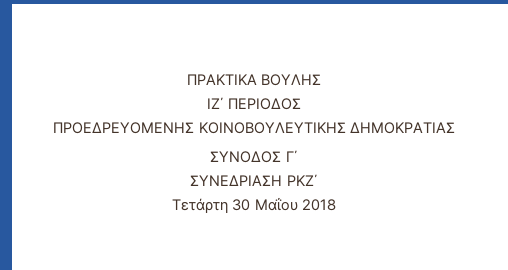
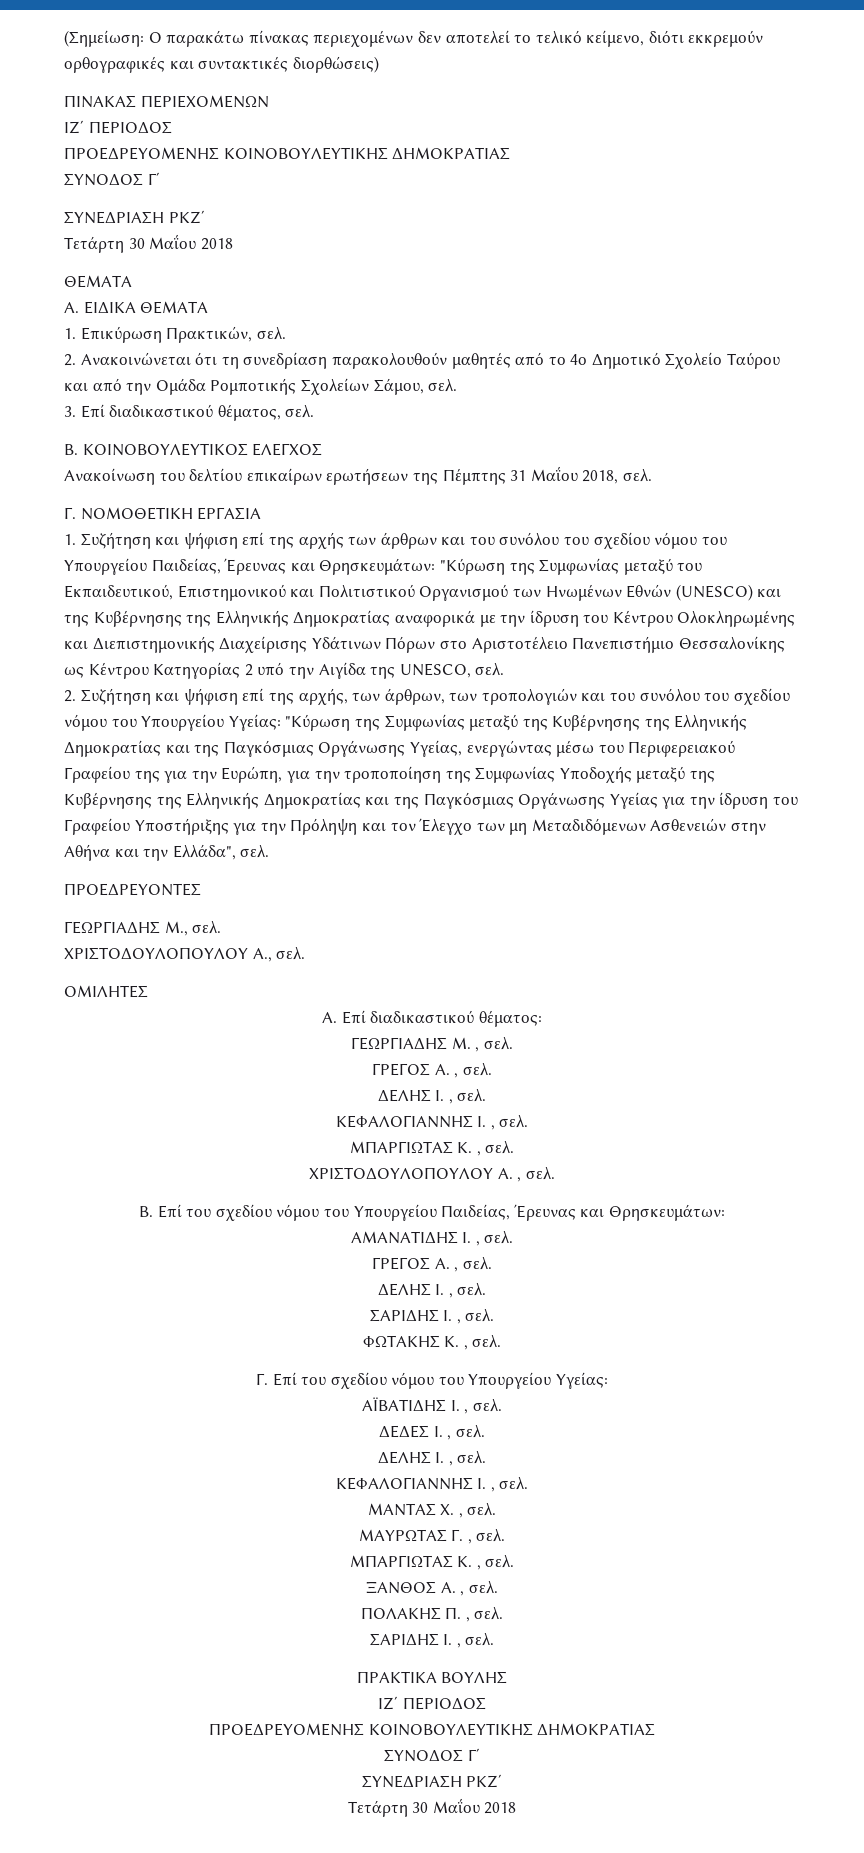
+ (Σημείωση: Ο παρακάτω πίνακας περιεχομένων δεν αποτελεί το τελικό κείμενο, διότι εκκρεμούν ορθογραφικές και συντακτικές διορθώσεις)
+ ΠΙΝΑΚΑΣ ΠΕΡΙΕΧΟΜΕΝΩΝ
+ ΙΖ΄ ΠΕΡΙΟΔΟΣ
+ ΠΡΟΕΔΡΕΥΟΜΕΝΗΣ ΚΟΙΝΟΒΟΥΛΕΥΤΙΚΗΣ ΔΗΜΟΚΡΑΤΙΑΣ
+ ΣΥΝΟΔΟΣ Γ΄
+ ΣΥΝΕΔΡΙΑΣΗ ΡΚΖ΄
+ Τετάρτη 30 Μαΐου 2018
+ ΘΕΜΑΤΑ
+ Α. ΕΙΔΙΚΑ ΘΕΜΑΤΑ
+ 1. Επικύρωση Πρακτικών, σελ.
+ 2. Ανακοινώνεται ότι τη συνεδρίαση παρακολουθούν μαθητές από το 4ο Δημοτικό Σχολείο Ταύρου και από την Ομάδα Ρομποτικής Σχολείων Σάμου, σελ.
+ 3. Επί διαδικαστικού θέματος, σελ.
+ Β. ΚΟΙΝΟΒΟΥΛΕΥΤΙΚΟΣ ΕΛΕΓΧΟΣ
+ Ανακοίνωση του δελτίου επικαίρων ερωτήσεων της Πέμπτης 31 Μαΐου 2018, σελ.
+ Γ. ΝΟΜΟΘΕΤΙΚΗ ΕΡΓΑΣΙΑ
+ 1. Συζήτηση και ψήφιση επί της αρχής των άρθρων και του συνόλου του σχεδίου νόμου του Υπουργείου Παιδείας, Έρευνας και Θρησκευμάτων: "Κύρωση της Συμφωνίας μεταξύ του Εκπαιδευτικού, Επιστημονικού και Πολιτιστικού Οργανισμού των Ηνωμένων Εθνών (UNESCO) και της Κυβέρνησης της Ελληνικής Δημοκρατίας αναφορικά με την ίδρυση του Κέντρου Ολοκληρωμένης και Διεπιστημονικής Διαχείρισης Υδάτινων Πόρων στο Αριστοτέλειο Πανεπιστήμιο Θεσσαλονίκης ως Κέντρου Κατηγορίας 2 υπό την Αιγίδα της UNESCO, σελ.
+ 2. Συζήτηση και ψήφιση επί της αρχής, των άρθρων, των τροπολογιών και του συνόλου του σχεδίου νόμου του Υπουργείου Υγείας: "Κύρωση της Συμφωνίας μεταξύ της Κυβέρνησης της Ελληνικής Δημοκρατίας και της Παγκόσμιας Οργάνωσης Υγείας, ενεργώντας μέσω του Περιφερειακού Γραφείου της για την Ευρώπη, για την τροποποίηση της Συμφωνίας Υποδοχής μεταξύ της Κυβέρνησης της Ελληνικής Δημοκρατίας και της Παγκόσμιας Οργάνωσης Υγείας για την ίδρυση του Γραφείου Υποστήριξης για την Πρόληψη και τον Έλεγχο των μη Μεταδιδόμενων Ασθενειών στην Αθήνα και την Ελλάδα", σελ.
+ ΠΡΟΕΔΡΕΥΟΝΤΕΣ
+ ΓΕΩΡΓΙΑΔΗΣ Μ., σελ.
+ ΧΡΙΣΤΟΔΟΥΛΟΠΟΥΛΟΥ Α., σελ.
+ ΟΜΙΛΗΤΕΣ
+ Α. Επί διαδικαστικού θέματος:
+ ΓΕΩΡΓΙΑΔΗΣ Μ. , σελ.
+ ΓΡΕΓΟΣ Α. , σελ.
+ ΔΕΛΗΣ Ι. , σελ.
+ ΚΕΦΑΛΟΓΙΑΝΝΗΣ Ι. , σελ.
+ ΜΠΑΡΓΙΩΤΑΣ Κ. , σελ.
+ ΧΡΙΣΤΟΔΟΥΛΟΠΟΥΛΟΥ Α. , σελ.
+ Β. Επί του σχεδίου νόμου του Υπουργείου Παιδείας, Έρευνας και Θρησκευμάτων:
+ ΑΜΑΝΑΤΙΔΗΣ Ι. , σελ.
+ ΓΡΕΓΟΣ Α. , σελ.
+ ΔΕΛΗΣ Ι. , σελ.
+ ΣΑΡΙΔΗΣ Ι. , σελ.
+ ΦΩΤΑΚΗΣ Κ. , σελ.
+ Γ. Επί του σχεδίου νόμου του Υπουργείου Υγείας:
+ ΑΪΒΑΤΙΔΗΣ Ι. , σελ.
+ ΔΕΔΕΣ Ι. , σελ.
+ ΔΕΛΗΣ Ι. , σελ.
+ ΚΕΦΑΛΟΓΙΑΝΝΗΣ Ι. , σελ.
+ ΜΑΝΤΑΣ Χ. , σελ.
+ ΜΑΥΡΩΤΑΣ Γ. , σελ.
+ ΜΠΑΡΓΙΩΤΑΣ Κ. , σελ.
+ ΞΑΝΘΟΣ Α. , σελ.
+ ΠΟΛΑΚΗΣ Π. , σελ.
+ ΣΑΡΙΔΗΣ Ι. , σελ.

